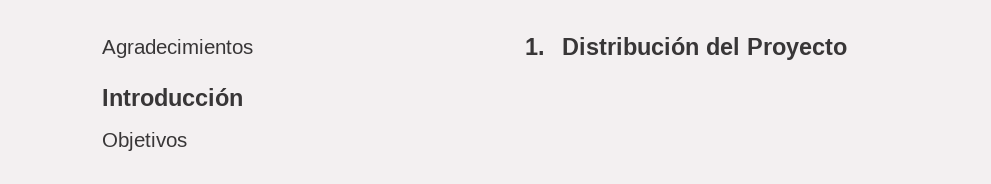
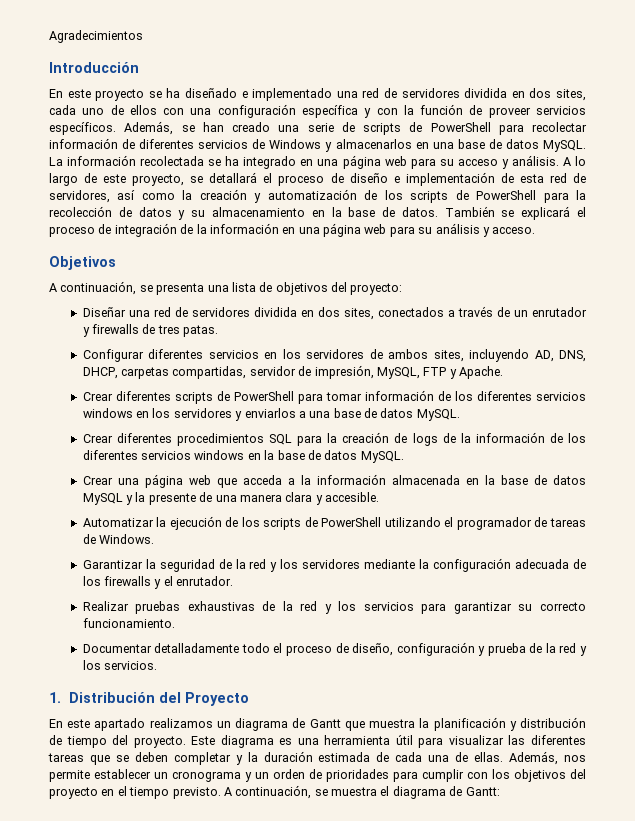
+ En este proyecto se ha diseñado e implementado una red de servidores dividida en dos sites, cada uno de ellos con una configuración específica y con la función de proveer servicios específicos. Además, se han creado una serie de scripts de PowerShell para recolectar información de diferentes servicios de Windows y almacenarlos en una base de datos MySQL. La información recolectada se ha integrado en una página web para su acceso y análisis. A lo largo de este proyecto, se detallará el proceso de diseño e implementación de esta red de servidores, así como la creación y automatización de los scripts de PowerShell para la recolección de datos y su almacenamiento en la base de datos. También se explicará el proceso de integración de la información en una página web para su análisis y acceso.
  Objetivos
+ A continuación, se presenta una lista de objetivos del proyecto:
+ Diseñar una red de servidores dividida en dos sites, conectados a través de un enrutador y firewalls de tres patas.
+ Configurar diferentes servicios en los servidores de ambos sites, incluyendo AD, DNS, DHCP, carpetas compartidas, servidor de impresión, MySQL, FTP y Apache.
+ Crear diferentes scripts de PowerShell para tomar información de los diferentes servicios windows en los servidores y enviarlos a una base de datos MySQL.
+ Crear diferentes procedimientos SQL para la creación de logs de la información de los diferentes servicios windows en la base de datos MySQL.
+ Crear una página web que acceda a la información almacenada en la base de datos MySQL y la presente de una manera clara y accesible.
+ Automatizar la ejecución de los scripts de PowerShell utilizando el programador de tareas de Windows.
+ Garantizar la seguridad de la red y los servidores mediante la configuración adecuada de los firewalls y el enrutador.
+ Realizar pruebas exhaustivas de la red y los servicios para garantizar su correcto funcionamiento.
+ Documentar detalladamente todo el proceso de diseño, configuración y prueba de la red y los servicios.
  1. Distribución del Proyecto
+ En este apartado realizamos un diagrama de Gantt que muestra la planificación y distribución de tiempo del proyecto. Este diagrama es una herramienta útil para visualizar las diferentes tareas que se deben completar y la duración estimada de cada una de ellas. Además, nos permite establecer un cronograma y un orden de prioridades para cumplir con los objetivos del proyecto en el tiempo previsto. A continuación, se muestra el diagrama de Gantt:

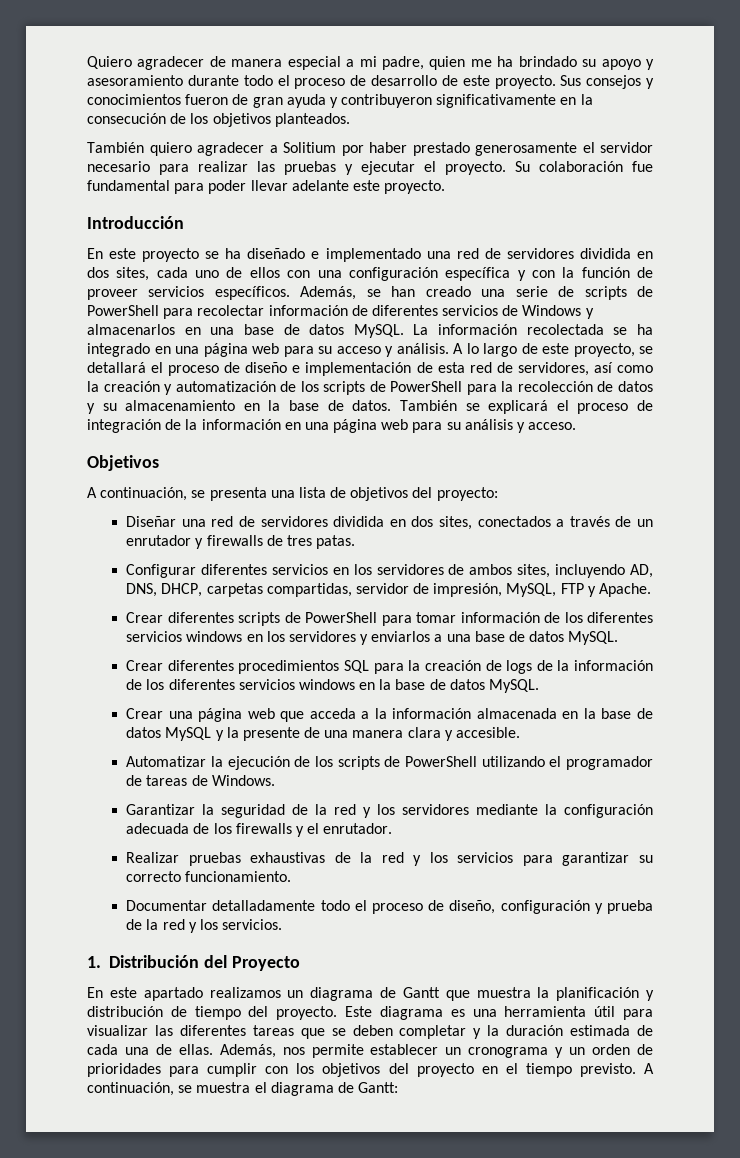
- Agradecimientos
+ Quiero agradecer de manera especial a mi padre, quien me ha brindado su apoyo y asesoramiento durante todo el proceso de desarrollo de este proyecto. Sus consejos y conocimientos fueron de gran ayuda y contribuyeron significativamente en la consecución de los objetivos planteados.
+ También quiero agradecer a Solitium por haber prestado generosamente el servidor necesario para realizar las pruebas y ejecutar el proyecto. Su colaboración fue fundamental para poder llevar adelante este proyecto.

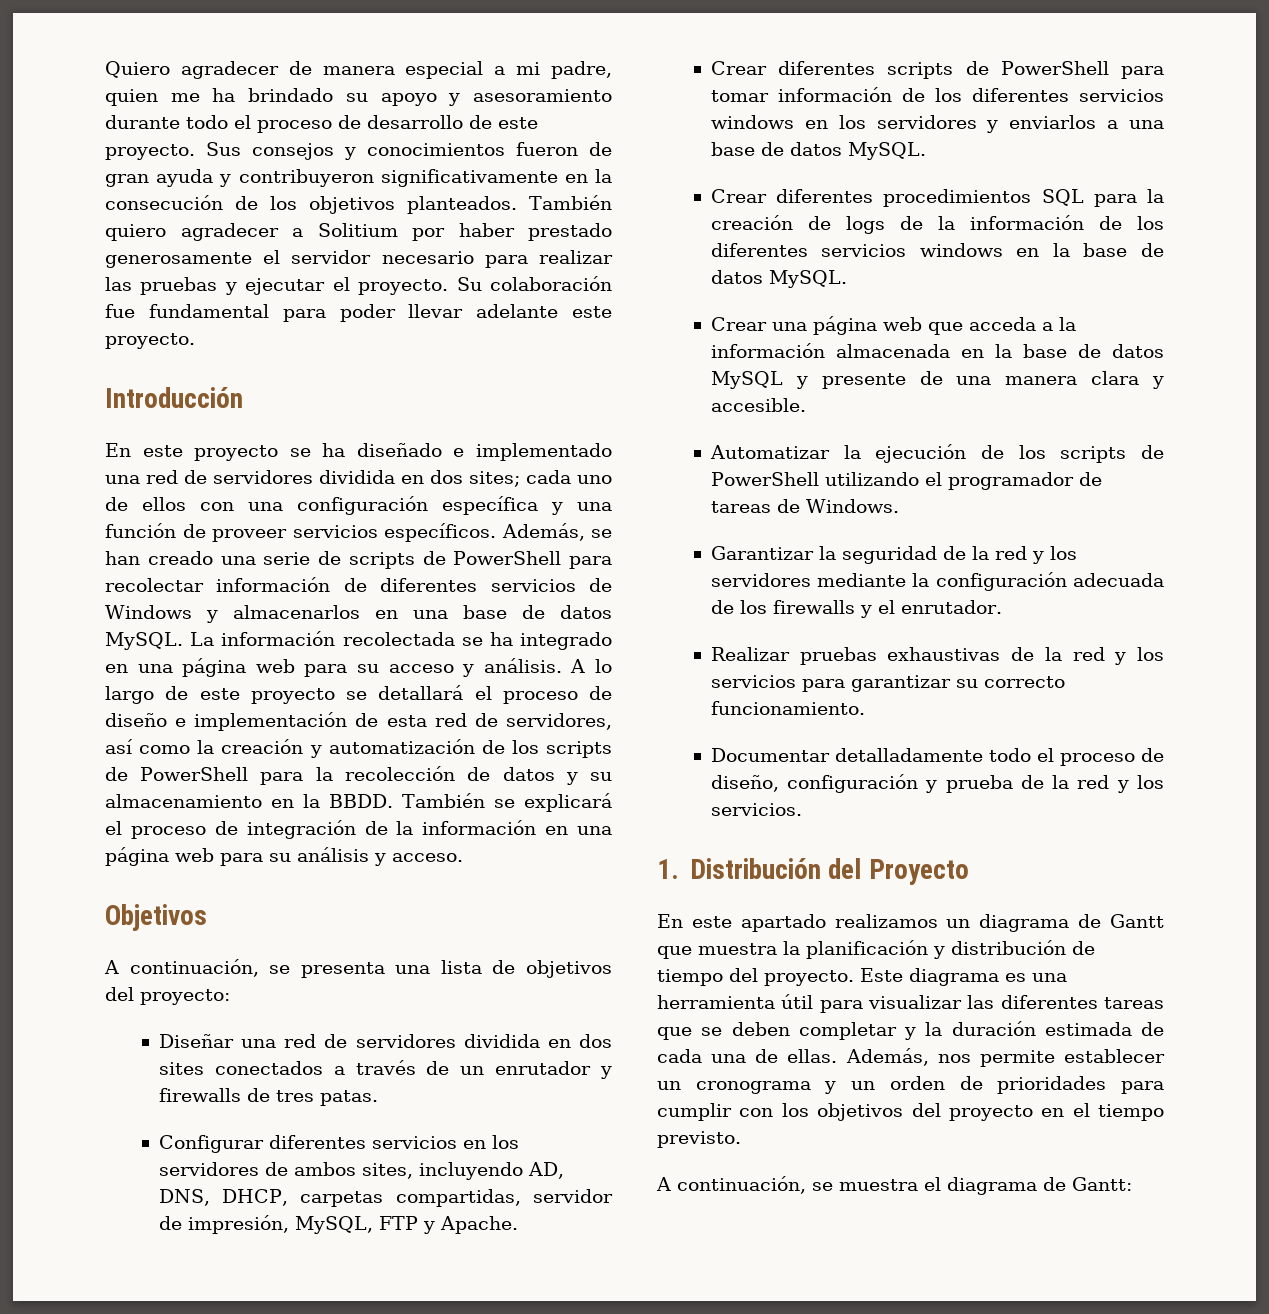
- Sus consejos y conocimientos fueron de gran ayuda y contribuyeron significativamente en la consecución de los objetivos planteados.
- También quiero agradecer a Solitium por haber prestado generosamente el servidor necesario para realizar las pruebas y ejecutar el proyecto.
+ Sus consejos y conocimientos fueron de gran ayuda y contribuyeron significativamente en la consecución de los objetivos planteados. También quiero agradecer a Solitium por haber prestado generosamente el servidor necesario para realizar las pruebas y ejecutar el proyecto.
- En este proyecto se ha diseñado e implementado una red de servidores dividida en dos sites, cada uno de ellos con una configuración específica y con la función de proveer servicios específicos.
+ En este proyecto se ha diseñado e implementado una red de servidores dividida en dos sites; cada uno de ellos con una configuración específica y una función de proveer servicios específicos.
- A lo largo de este proyecto, se detallará el proceso de diseño e implementación de esta red de servidores, así como la creación y automatización de los scripts de PowerShell para la recolección de datos y su almacenamiento en la base de datos.
+ A lo largo de este proyecto se detallará el proceso de diseño e implementación de esta red de servidores, así como la creación y automatización de los scripts de PowerShell para la recolección de datos y su almacenamiento en la BBDD.
- Diseñar una red de servidores dividida en dos sites, conectados a través de un enrutador y firewalls de tres patas.
+ Diseñar una red de servidores dividida en dos sites conectados a través de un enrutador y firewalls de tres patas.
- Crear una página web que acceda a la información almacenada en la base de datos MySQL y la presente de una manera clara y accesible.
+ Crear una página web que acceda a la información almacenada en la base de datos MySQL y presente de una manera clara y accesible.
- Además, nos permite establecer un cronograma y un orden de prioridades para cumplir con los objetivos del proyecto en el tiempo previsto. A continuación, se muestra el diagrama de Gantt:
+ Además, nos permite establecer un cronograma y un orden de prioridades para cumplir con los objetivos del proyecto en el tiempo previsto.
+ A continuación, se muestra el diagrama de Gantt:

